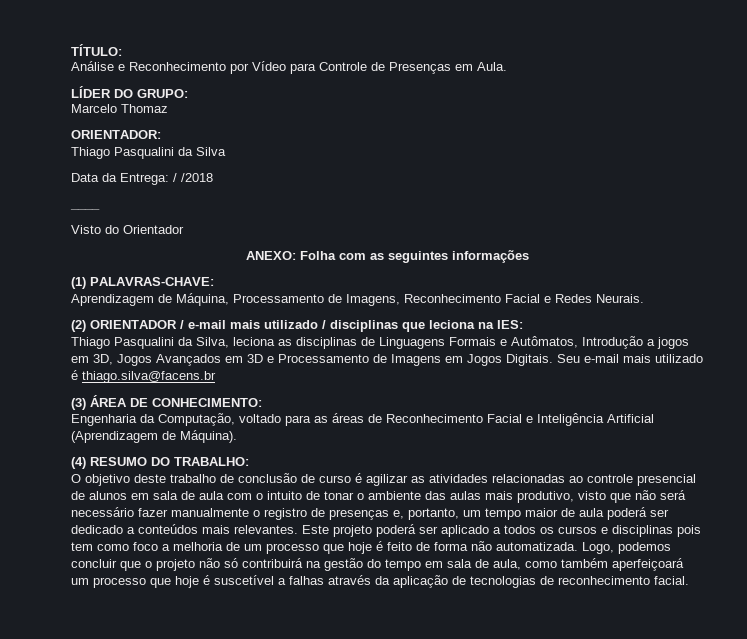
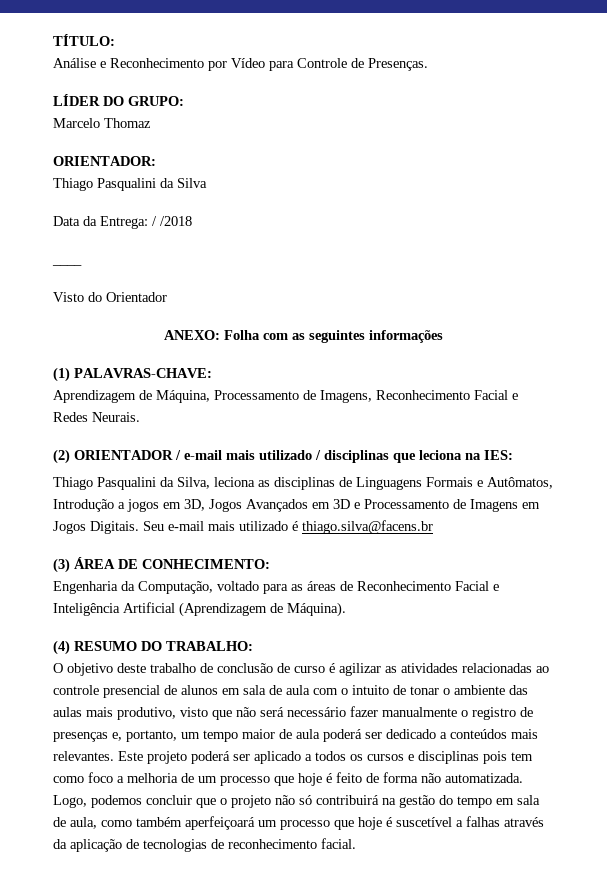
- Análise e Reconhecimento por Vídeo para Controle de Presenças em Aula.
+ Análise e Reconhecimento por Vídeo para Controle de Presenças.

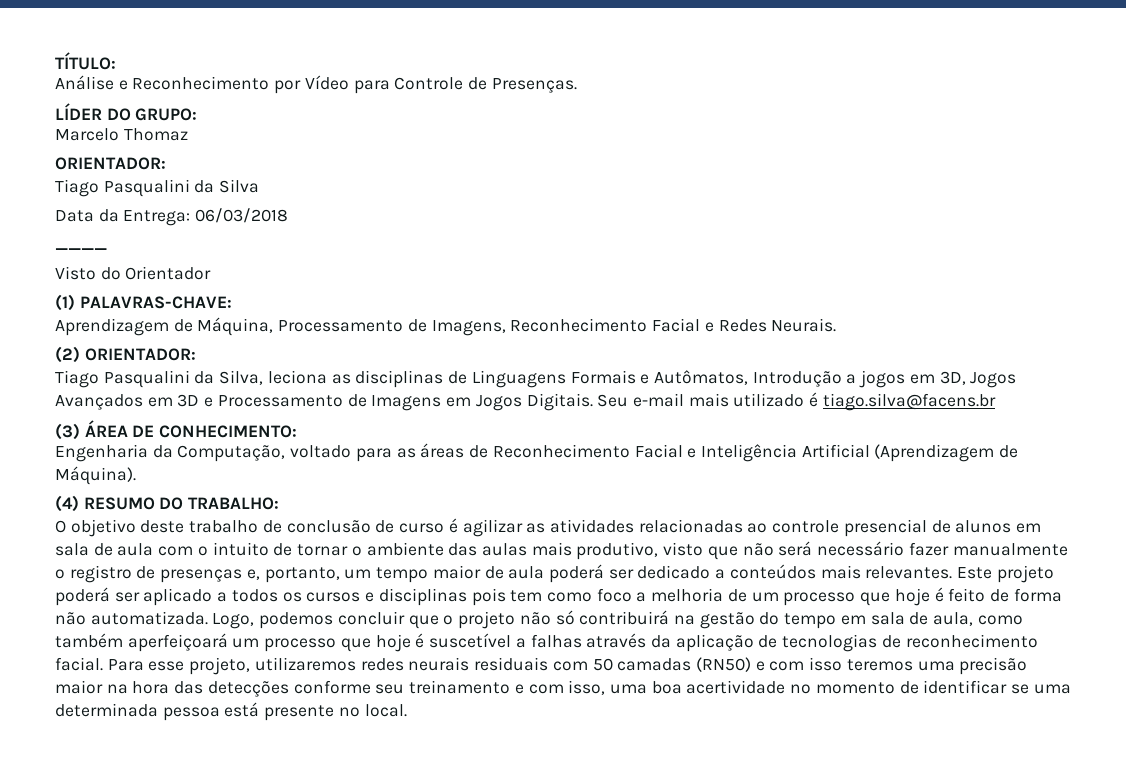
- Thiago Pasqualini da Silva
+ Tiago Pasqualini da Silva
- Data da Entrega: / /2018
+ Data da Entrega: 06/03/2018
- ANEXO: Folha com as seguintes informações
- (2) ORIENTADOR / e-mail mais utilizado / disciplinas que leciona na IES:
- Thiago Pasqualini da Silva, leciona as disciplinas de Linguagens Formais e Autômatos, Introdução a jogos em 3D, Jogos Avançados em 3D e Processamento de Imagens em Jogos Digitais.
+ (2) ORIENTADOR:
+ Tiago Pasqualini da Silva, leciona as disciplinas de Linguagens Formais e Autômatos, Introdução a jogos em 3D, Jogos Avançados em 3D e Processamento de Imagens em Jogos Digitais.
- Seu e-mail mais utilizado é thiago.silva@facens.br
+ Seu e-mail mais utilizado é tiago.silva@facens.br
- O objetivo deste trabalho de conclusão de curso é agilizar as atividades relacionadas ao controle presencial de alunos em sala de aula com o intuito de tonar o ambiente das aulas mais produtivo, visto que não será necessário fazer manualmente o registro de presenças e, portanto, um tempo maior de aula poderá ser dedicado a conteúdos mais relevantes.
+ O objetivo deste trabalho de conclusão de curso é agilizar as atividades relacionadas ao controle presencial de alunos em sala de aula com o intuito de tornar o ambiente das aulas mais produtivo, visto que não será necessário fazer manualmente o registro de presenças e, portanto, um tempo maior de aula poderá ser dedicado a conteúdos mais relevantes.
+ Para esse projeto, utilizaremos redes neurais residuais com 50 camadas (RN50) e com isso teremos uma precisão maior na hora das detecções conforme seu treinamento e com isso, uma boa acertividade no momento de identificar se uma determinada pessoa está presente no local.

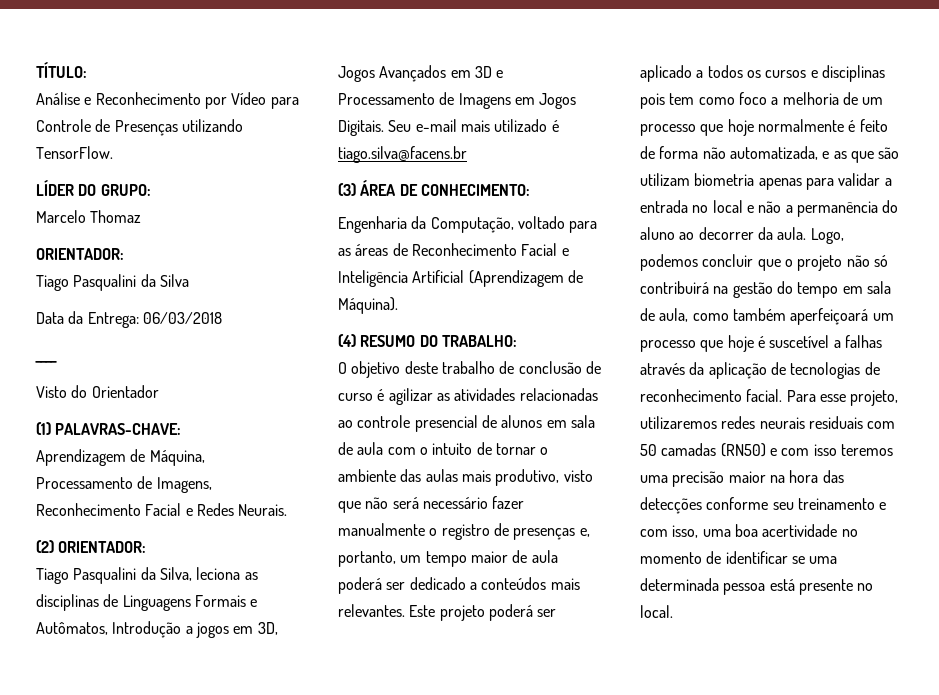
- Análise e Reconhecimento por Vídeo para Controle de Presenças.
+ Análise e Reconhecimento por Vídeo para Controle de Presenças utilizando TensorFlow.
- Este projeto poderá ser aplicado a todos os cursos e disciplinas pois tem como foco a melhoria de um processo que hoje é feito de forma não automatizada.
+ Este projeto poderá ser aplicado a todos os cursos e disciplinas pois tem como foco a melhoria de um processo que hoje normalmente é feito de forma não automatizada, e as que são utilizam biometria apenas para validar a entrada no local e não a permanência do aluno ao decorrer da aula.

